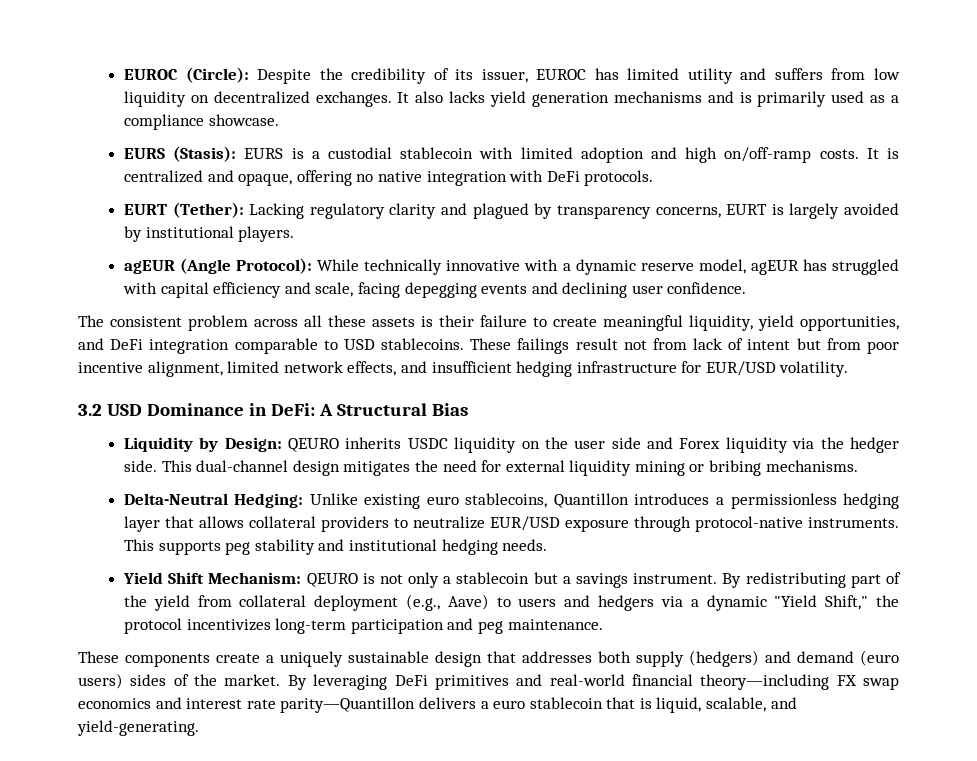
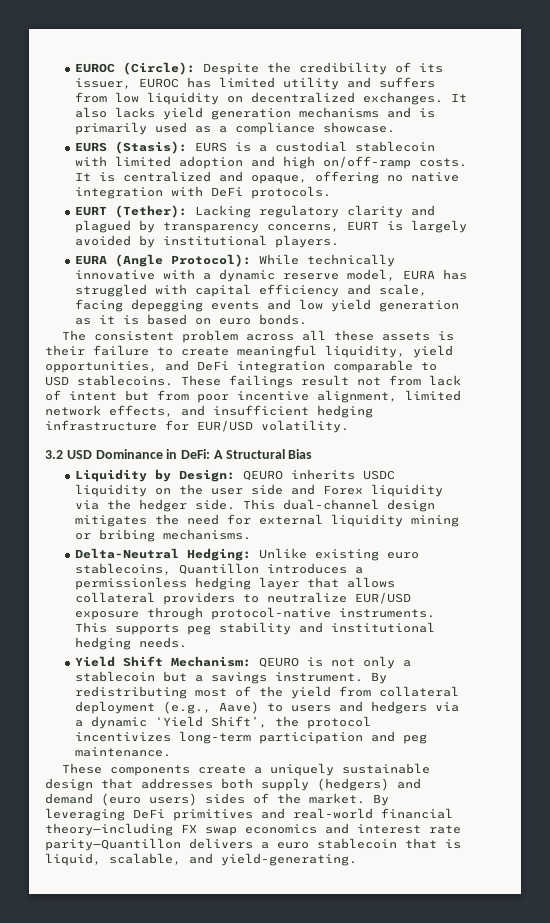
- agEUR (Angle Protocol): While technically innovative with a dynamic reserve model, agEUR has struggled with capital efficiency and scale, facing depegging events and declining user confidence.
+ EURA (Angle Protocol): While technically innovative with a dynamic reserve model, EURA has struggled with capital efficiency and scale, facing depegging events and low yield generation as it is based on euro bonds.
- By redistributing part of the yield from collateral deployment (e.g., Aave) to users and hedgers via a dynamic "Yield Shift," the protocol incentivizes long-term participation and peg maintenance.
+ By redistributing most of the yield from collateral deployment (e.g., Aave) to users and hedgers via a dynamic ‘Yield Shift’, the protocol incentivizes long-term participation and peg maintenance.

